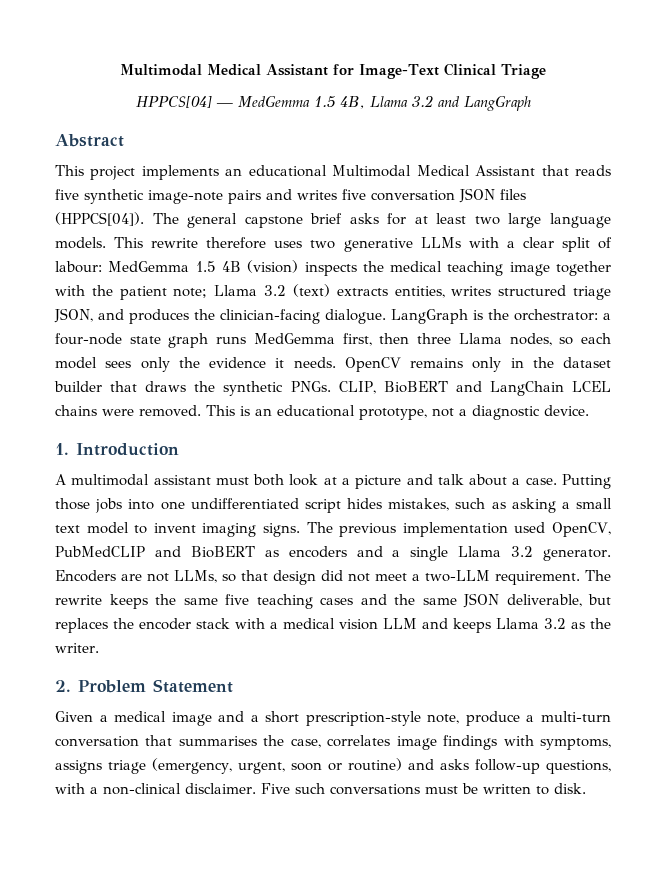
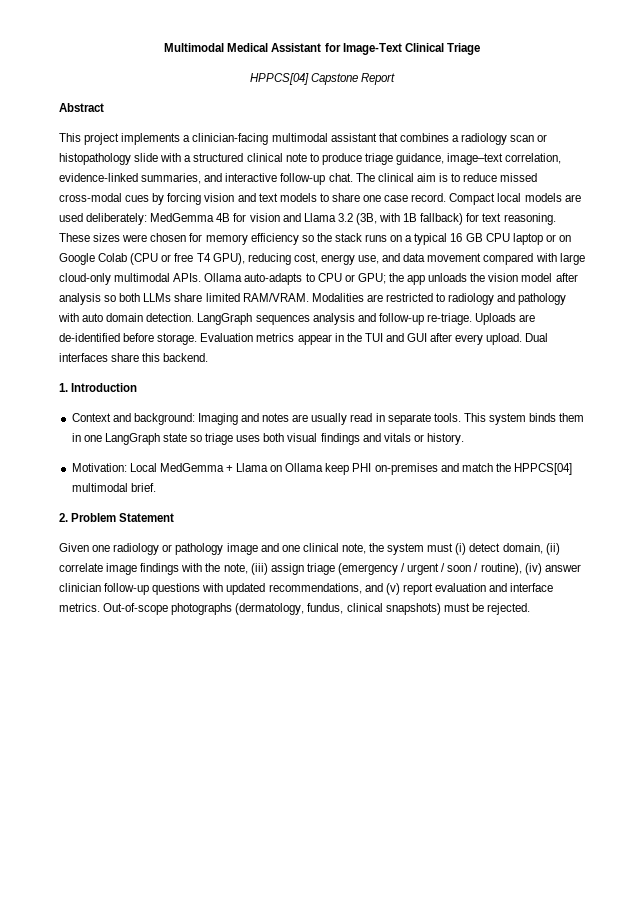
- HPPCS[04] — MedGemma 1.5 4B, Llama 3.2 and LangGraph
+ HPPCS[04] Capstone Report
  Abstract
- This project implements an educational Multimodal Medical Assistant that reads five synthetic image-note pairs and writes five conversation JSON files (HPPCS[04]). The general capstone brief asks for at least two large language models. This rewrite therefore uses two generative LLMs with a clear split of labour: MedGemma 1.5 4B (vision) inspects the medical teaching image together with the patient note; Llama 3.2 (text) extracts entities, writes structured triage JSON, and produces the clinician-facing dialogue. LangGraph is the orchestrator: a four-node state graph runs MedGemma first, then three Llama nodes, so each model sees only the evidence it needs. OpenCV remains only in the dataset builder that draws the synthetic PNGs. CLIP, BioBERT and LangChain LCEL chains were removed. This is an educational prototype, not a diagnostic device.
+ This project implements a clinician-facing multimodal assistant that combines a radiology scan or histopathology slide with a structured clinical note to produce triage guidance, image–text correlation, evidence-linked summaries, and interactive follow-up chat. The clinical aim is to reduce missed cross-modal cues by forcing vision and text models to share one case record. Compact local models are used deliberately: MedGemma 4B for vision and Llama 3.2 (3B, with 1B fallback) for text reasoning. These sizes were chosen for memory efficiency so the stack runs on a typical 16 GB CPU laptop or on Google Colab (CPU or free T4 GPU), reducing cost, energy use, and data movement compared with large cloud-only multimodal APIs. Ollama auto-adapts to CPU or GPU; the app unloads the vision model after analysis so both LLMs share limited RAM/VRAM. Modalities are restricted to radiology and pathology with auto domain detection. LangGraph sequences analysis and follow-up re-triage. Uploads are de-identified before storage. Evaluation metrics appear in the TUI and GUI after every upload. Dual interfaces share this backend.
  1. Introduction
- A multimodal assistant must both look at a picture and talk about a case. Putting those jobs into one undifferentiated script hides mistakes, such as asking a small text model to invent imaging signs. The previous implementation used OpenCV, PubMedCLIP and BioBERT as encoders and a single Llama 3.2 generator. Encoders are not LLMs, so that design did not meet a two-LLM requirement. The rewrite keeps the same five teaching cases and the same JSON deliverable, but replaces the encoder stack with a medical vision LLM and keeps Llama 3.2 as the writer.
+ Context and background: Imaging and notes are usually read in separate tools. This system binds them in one LangGraph state so triage uses both visual findings and vitals or history.
+ Motivation: Local MedGemma + Llama on Ollama keep PHI on-premises and match the HPPCS[04] multimodal brief.
  2. Problem Statement
- Given a medical image and a short prescription-style note, produce a multi-turn conversation that summarises the case, correlates image findings with symptoms, assigns triage (emergency, urgent, soon or routine) and asks follow-up questions, with a non-clinical disclaimer. Five such conversations must be written to disk.
+ Given one radiology or pathology image and one clinical note, the system must (i) detect domain, (ii) correlate image findings with the note, (iii) assign triage (emergency / urgent / soon / routine), (iv) answer clinician follow-up questions with updated recommendations, and (v) report evaluation and interface metrics. Out-of-scope photographs (dermatology, fundus, clinical snapshots) must be rejected.

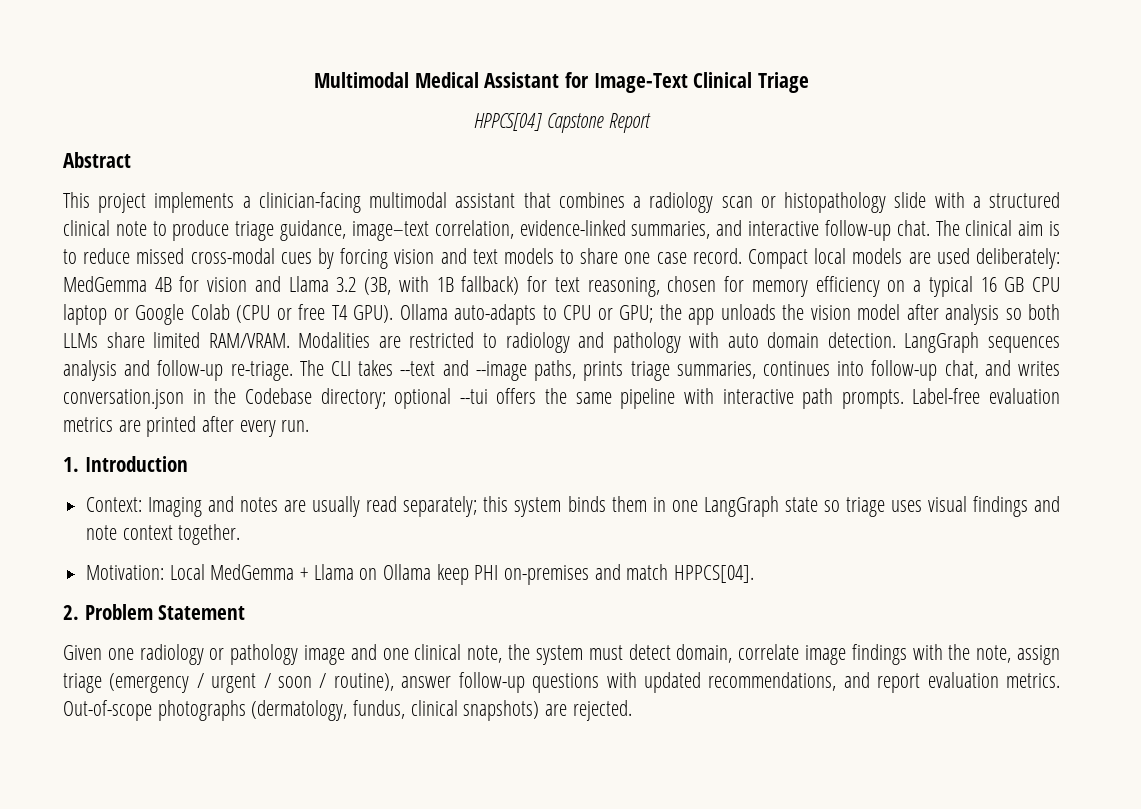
- Compact local models are used deliberately: MedGemma 4B for vision and Llama 3.2 (3B, with 1B fallback) for text reasoning. These sizes were chosen for memory efficiency so the stack runs on a typical 16 GB CPU laptop or on Google Colab (CPU or free T4 GPU), reducing cost, energy use, and data movement compared with large cloud-only multimodal APIs.
+ Compact local models are used deliberately: MedGemma 4B for vision and Llama 3.2 (3B, with 1B fallback) for text reasoning, chosen for memory efficiency on a typical 16 GB CPU laptop or Google Colab (CPU or free T4 GPU).
- Uploads are de-identified before storage. Evaluation metrics appear in the TUI and GUI after every upload. Dual interfaces share this backend.
+ The CLI takes --text and --image paths, prints triage summaries, continues into follow-up chat, and writes conversation.json in the Codebase directory; optional --tui offers the same pipeline with interactive path prompts. Label-free evaluation metrics are printed after every run.
- Context and background: Imaging and notes are usually read in separate tools. This system binds them in one LangGraph state so triage uses both visual findings and vitals or history.
+ Context: Imaging and notes are usually read separately; this system binds them in one LangGraph state so triage uses visual findings and note context together.
- Motivation: Local MedGemma + Llama on Ollama keep PHI on-premises and match the HPPCS[04] multimodal brief.
+ Motivation: Local MedGemma + Llama on Ollama keep PHI on-premises and match HPPCS[04].
- Given one radiology or pathology image and one clinical note, the system must (i) detect domain, (ii) correlate image findings with the note, (iii) assign triage (emergency / urgent / soon / routine), (iv) answer clinician follow-up questions with updated recommendations, and (v) report evaluation and interface metrics.
+ Given one radiology or pathology image and one clinical note, the system must detect domain, correlate image findings with the note, assign triage (emergency / urgent / soon / routine), answer follow-up questions with updated recommendations, and report evaluation metrics.
- Out-of-scope photographs (dermatology, fundus, clinical snapshots) must be rejected.
+ Out-of-scope photographs (dermatology, fundus, clinical snapshots) are rejected.

